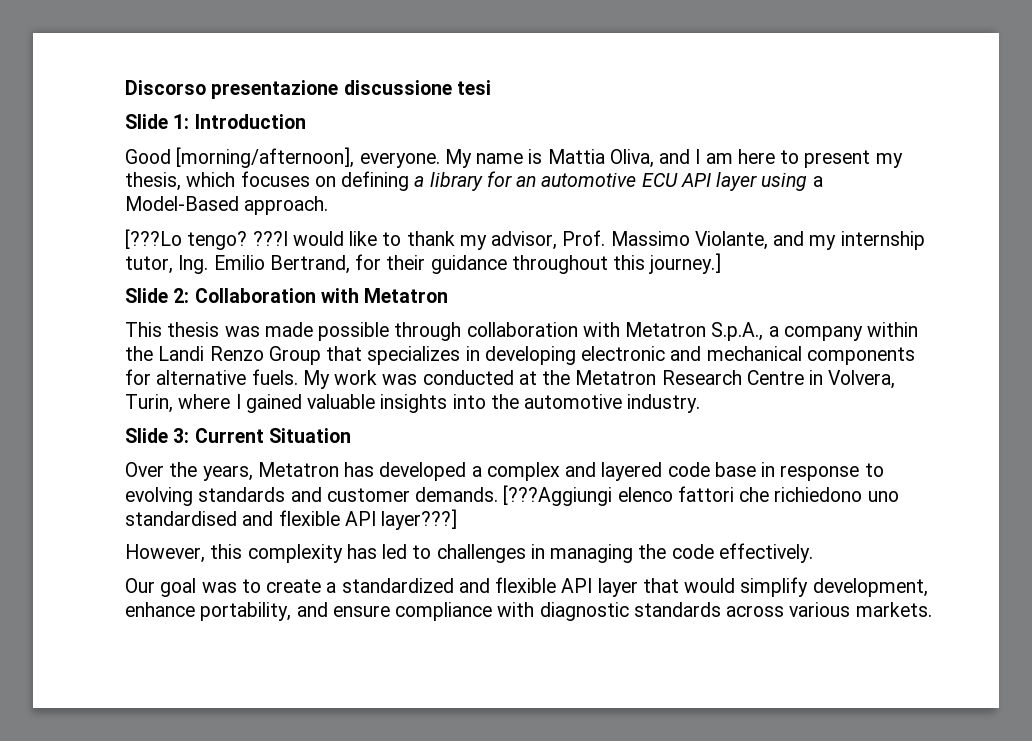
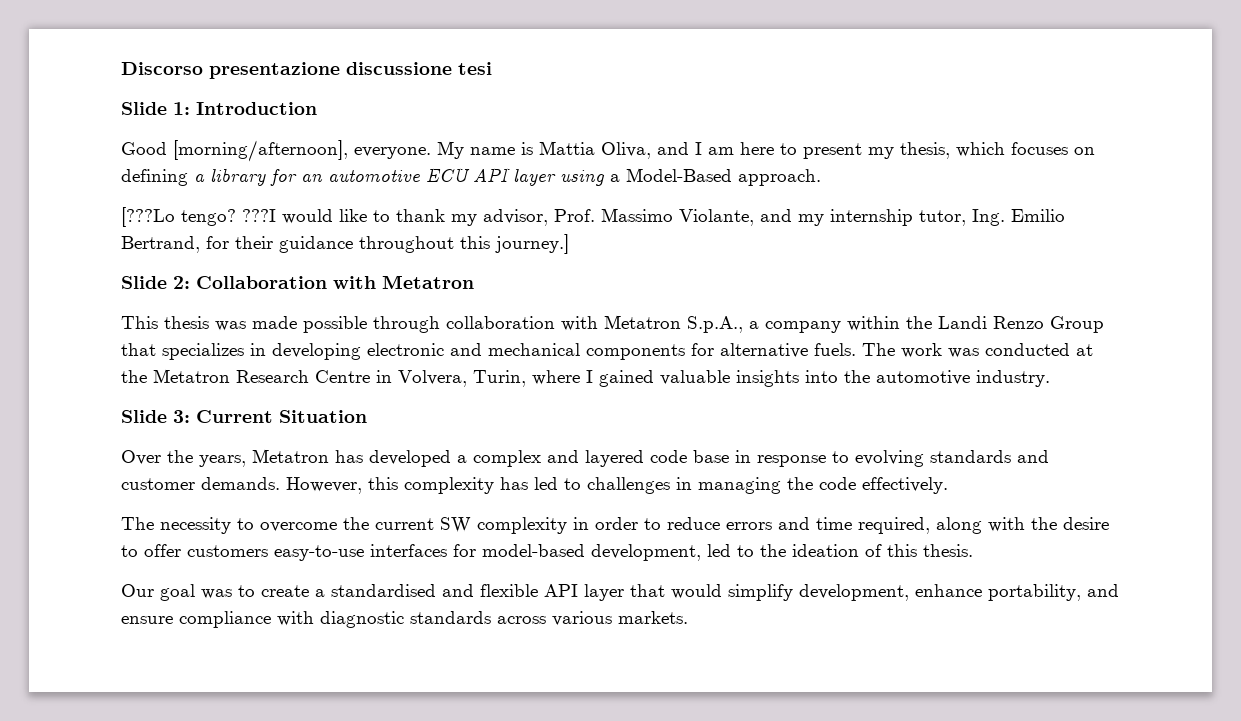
- My work was conducted at the Metatron Research Centre in Volvera, Turin, where I gained valuable insights into the automotive industry.
+ The work was conducted at the Metatron Research Centre in Volvera, Turin, where I gained valuable insights into the automotive industry.
- Over the years, Metatron has developed a complex and layered code base in response to evolving standards and customer demands. [???Aggiungi elenco fattori che richiedono uno standardised and flexible API layer???]
- However, this complexity has led to challenges in managing the code effectively.
+ Over the years, Metatron has developed a complex and layered code base in response to evolving standards and customer demands. However, this complexity has led to challenges in managing the code effectively.
+ The necessity to overcome the current SW complexity in order to reduce errors and time required, along with the desire to offer customers easy-to-use interfaces for model-based development, led to the ideation of this thesis.
- Our goal was to create a standardized and flexible API layer that would simplify development, enhance portability, and ensure compliance with diagnostic standards across various markets.
+ Our goal was to create a standardised and flexible API layer that would simplify development, enhance portability, and ensure compliance with diagnostic standards across various markets.

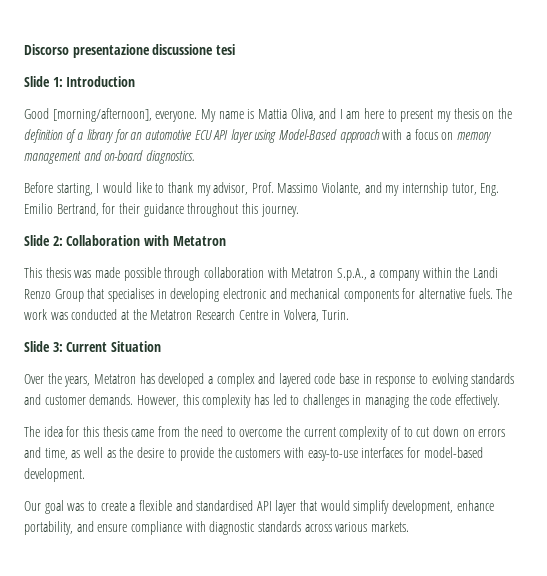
- My name is Mattia Oliva, and I am here to present my thesis, which focuses on defining a library for an automotive ECU API layer using a Model-Based approach.
- [???Lo tengo? ???I would like to thank my advisor, Prof. Massimo Violante, and my internship tutor, Ing. Emilio Bertrand, for their guidance throughout this journey.]
+ My name is Mattia Oliva, and I am here to present my thesis on the definition of a library for an automotive ECU API layer using Model-Based approach with a focus on memory management and on-board diagnostics.
+ Before starting, I would like to thank my advisor, Prof. Massimo Violante, and my internship tutor, Eng. Emilio Bertrand, for their guidance throughout this journey.
- This thesis was made possible through collaboration with Metatron S.p.A., a company within the Landi Renzo Group that specializes in developing electronic and mechanical components for alternative fuels.
+ This thesis was made possible through collaboration with Metatron S.p.A., a company within the Landi Renzo Group that specialises in developing electronic and mechanical components for alternative fuels.
- The work was conducted at the Metatron Research Centre in Volvera, Turin, where I gained valuable insights into the automotive industry.
+ The work was conducted at the Metatron Research Centre in Volvera, Turin.
- The necessity to overcome the current SW complexity in order to reduce errors and time required, along with the desire to offer customers easy-to-use interfaces for model-based development, led to the ideation of this thesis.
+ The idea for this thesis came from the need to overcome the current complexity of to cut down on errors and time, as well as the desire to provide the customers with easy-to-use interfaces for model-based development.
- Our goal was to create a standardised and flexible API layer that would simplify development, enhance portability, and ensure compliance with diagnostic standards across various markets.
+ Our goal was to create a flexible and standardised API layer that would simplify development, enhance portability, and ensure compliance with diagnostic standards across various markets.

